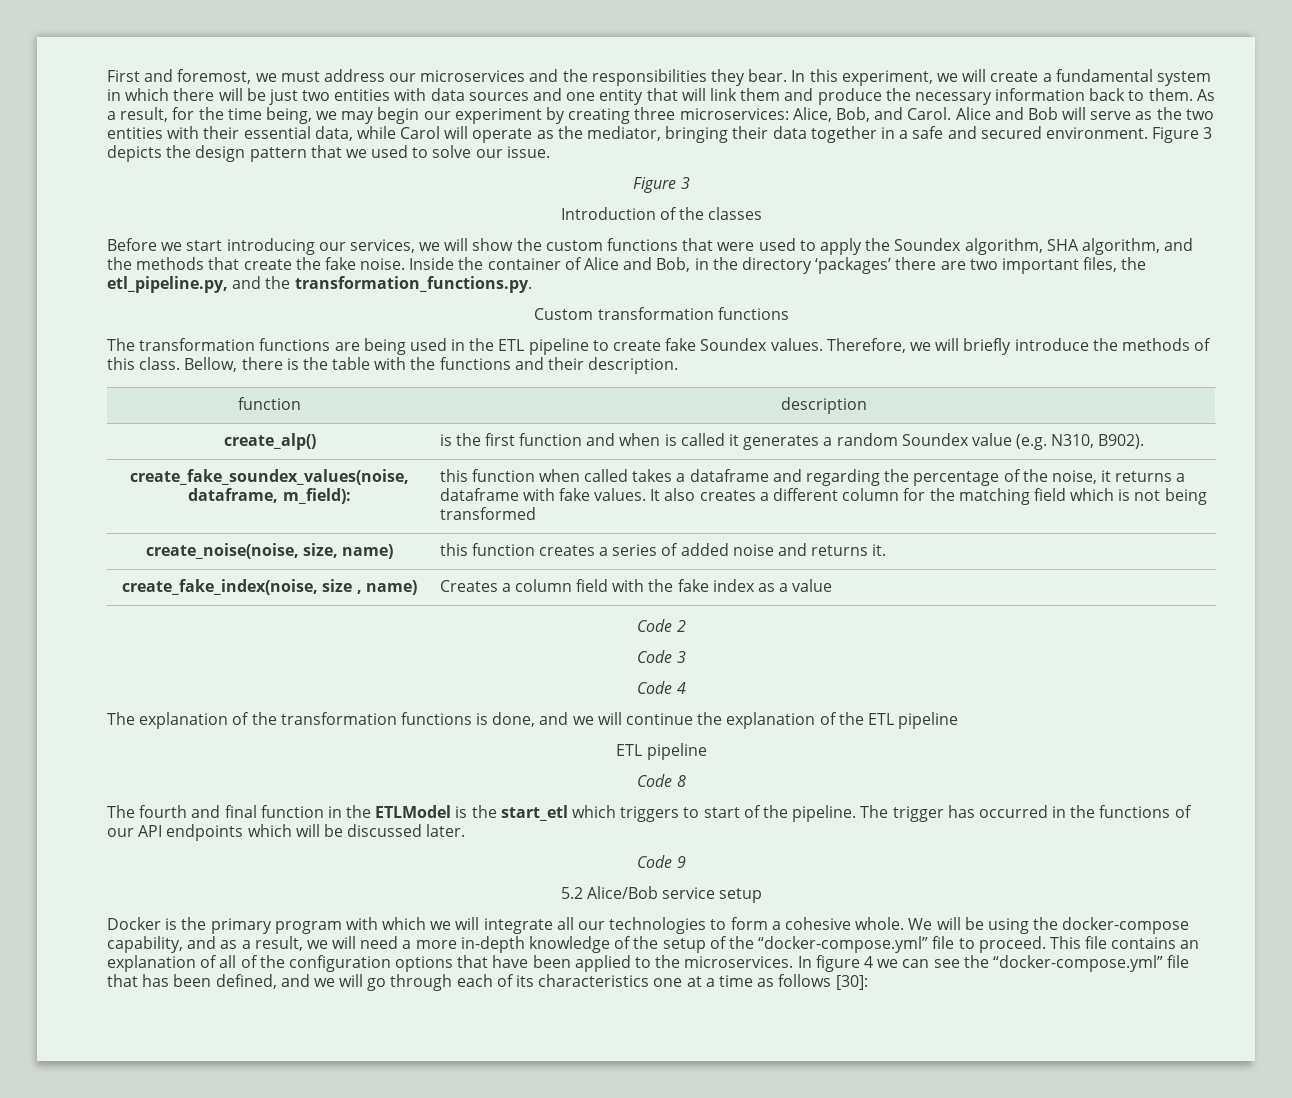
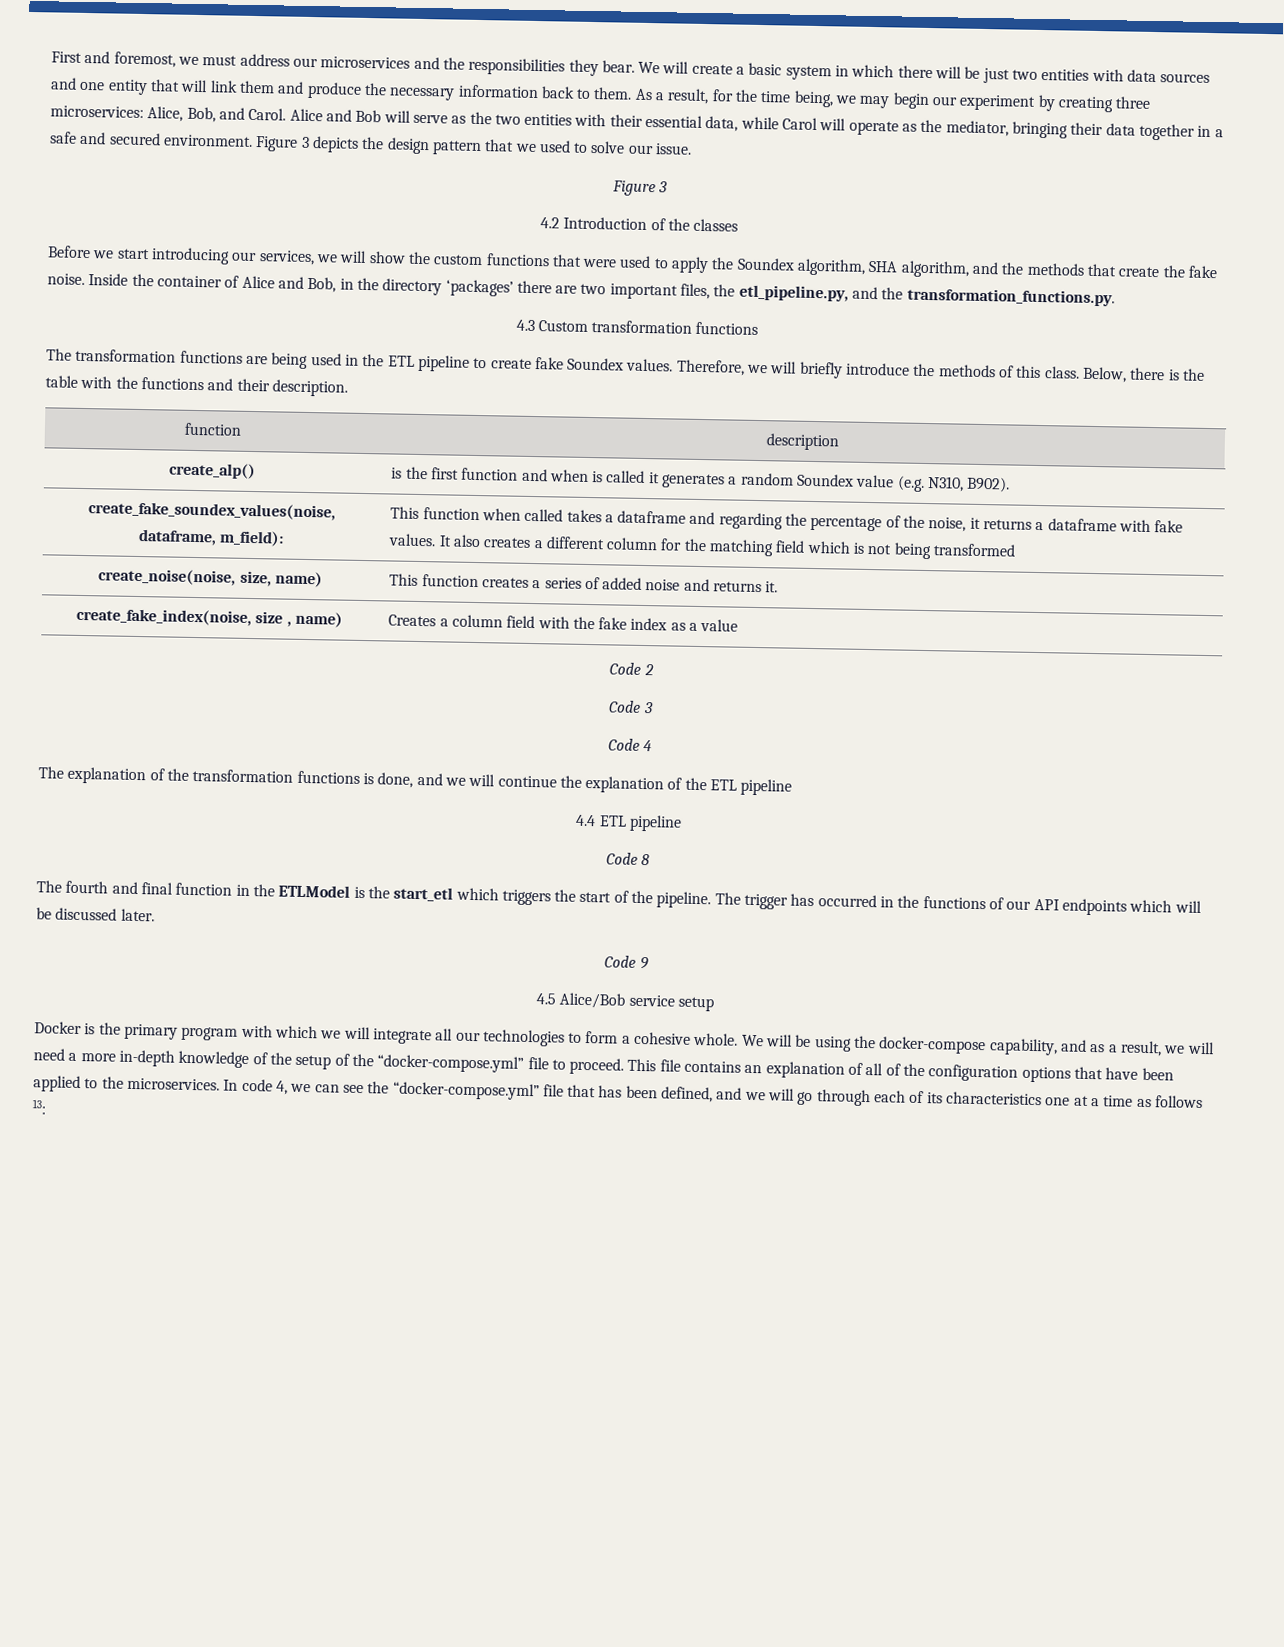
- In this experiment, we will create a fundamental system in which there will be just two entities with data sources and one entity that will link them and produce the necessary information back to them.
+ We will create a basic system in which there will be just two entities with data sources and one entity that will link them and produce the necessary information back to them.
- Introduction of the classes
+ 4.2 Introduction of the classes
- Custom transformation functions
+ 4.3 Custom transformation functions
- Bellow, there is the table with the functions and their description.
+ Below, there is the table with the functions and their description.
- create_fake_soundex_values(noise, dataframe, m_field): | this function when called takes a dataframe and regarding the percentage of the noise, it returns a dataframe with fake values. It also creates a different column for the matching field which is not being transformed
+ create_fake_soundex_values(noise, dataframe, m_field): | This function when called takes a dataframe and regarding the percentage of the noise, it returns a dataframe with fake values. It also creates a different column for the matching field which is not being transformed
- create_noise(noise, size, name) | this function creates a series of added noise and returns it.
+ create_noise(noise, size, name) | This function creates a series of added noise and returns it.
  The explanation of the transformation functions is done, and we will continue the explanation of the ETL pipeline
- ETL pipeline
+ 4.4 ETL pipeline
- The fourth and final function in the ETLModel is the start_etl which triggers to start of the pipeline.
+ The fourth and final function in the ETLModel is the start_etl which triggers the start of the pipeline.
- 5.2 Alice/Bob service setup
+ 4.5 Alice/Bob service setup
- In figure 4 we can see the “docker-compose.yml” file that has been defined, and we will go through each of its characteristics one at a time as follows [30]:
+ In code 4, we can see the “docker-compose.yml” file that has been defined, and we will go through each of its characteristics one at a time as follows 13:

